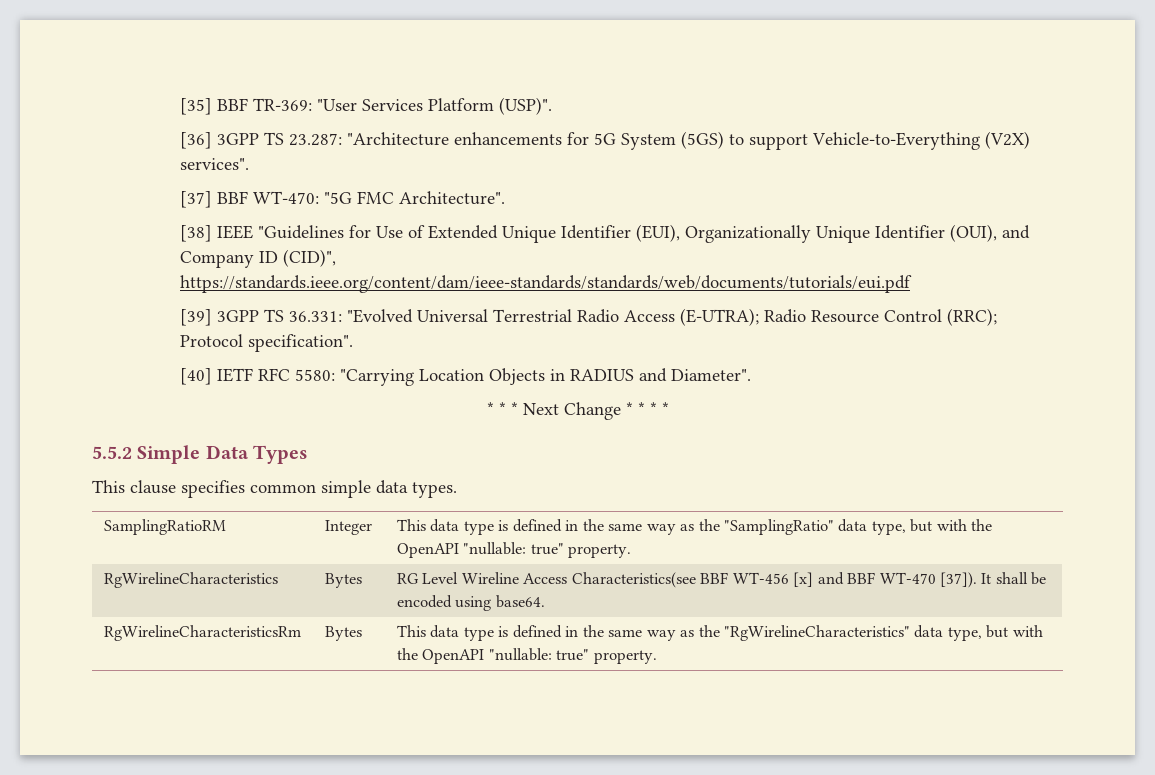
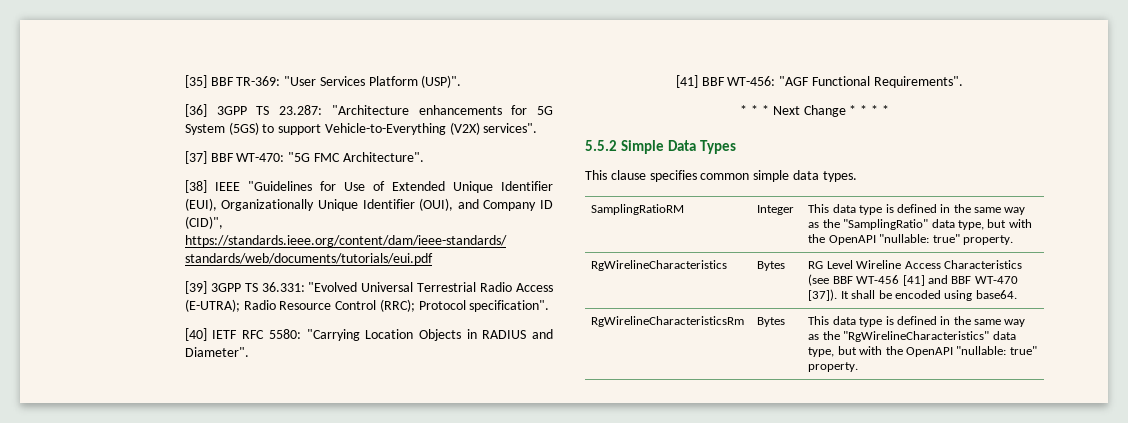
+ [41] BBF WT-456: "AGF Functional Requirements".
- RgWirelineCharacteristics | Bytes | RG Level Wireline Access Characteristics(see BBF WT-456 [x] and BBF WT-470 [37]). It shall be encoded using base64.
+ RgWirelineCharacteristics | Bytes | RG Level Wireline Access Characteristics (see BBF WT-456 [41] and BBF WT-470 [37]). It shall be encoded using base64.

